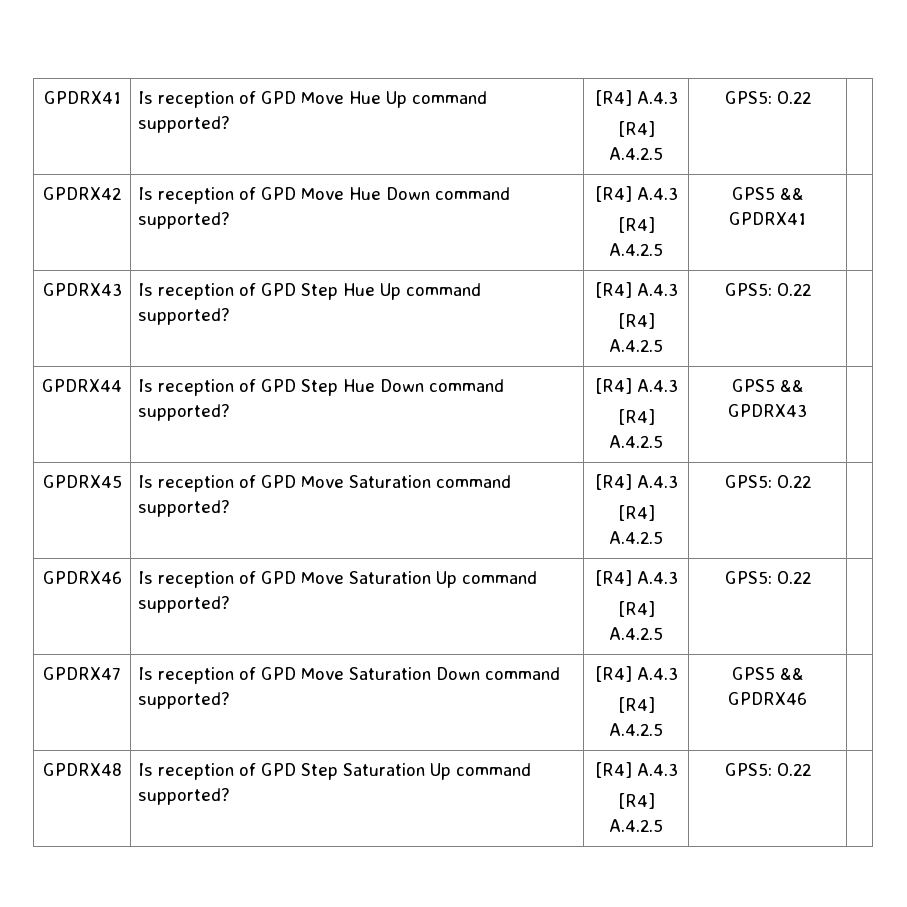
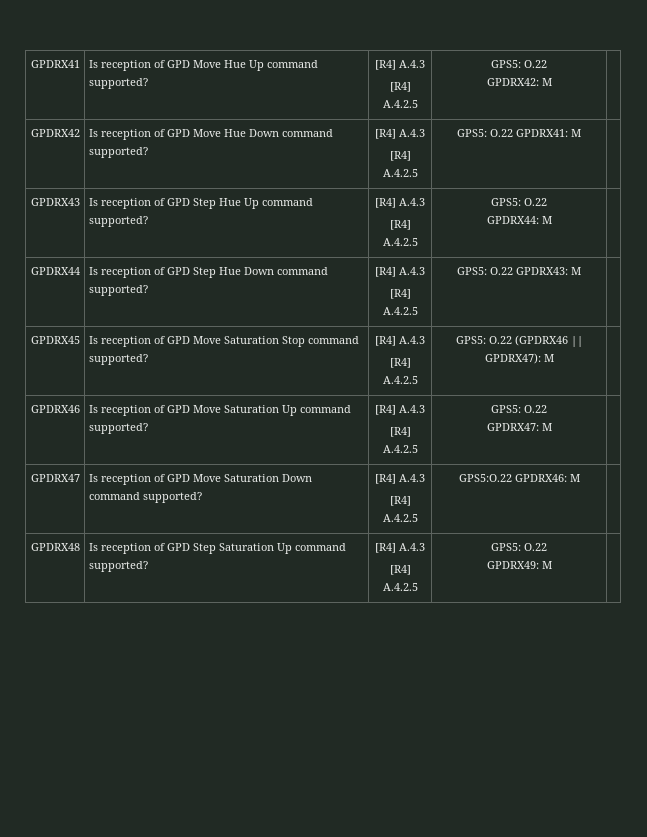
  GPDRX41 | Is reception of GPD Move Hue Up command supported? | [R4] A.4.3
- [R4] A.4.2.5 | GPS5: O.22 |
+ [R4] A.4.2.5 | GPS5: O.22
+ GPDRX42: M |
  GPDRX42 | Is reception of GPD Move Hue Down command supported? | [R4] A.4.3
- [R4] A.4.2.5 | GPS5 && GPDRX41 |
+ [R4] A.4.2.5 | GPS5: O.22 GPDRX41: M |
  GPDRX43 | Is reception of GPD Step Hue Up command supported? | [R4] A.4.3
- [R4] A.4.2.5 | GPS5: O.22 |
+ [R4] A.4.2.5 | GPS5: O.22
+ GPDRX44: M |
  GPDRX44 | Is reception of GPD Step Hue Down command supported? | [R4] A.4.3
- [R4] A.4.2.5 | GPS5 && GPDRX43 |
+ [R4] A.4.2.5 | GPS5: O.22 GPDRX43: M |
- GPDRX45 | Is reception of GPD Move Saturation command supported? | [R4] A.4.3
- [R4] A.4.2.5 | GPS5: O.22 |
+ GPDRX45 | Is reception of GPD Move Saturation Stop command supported? | [R4] A.4.3
+ [R4] A.4.2.5 | GPS5: O.22 (GPDRX46 || GPDRX47): M |
  GPDRX46 | Is reception of GPD Move Saturation Up command supported? | [R4] A.4.3
- [R4] A.4.2.5 | GPS5: O.22 |
+ [R4] A.4.2.5 | GPS5: O.22
+ GPDRX47: M |
  GPDRX47 | Is reception of GPD Move Saturation Down command supported? | [R4] A.4.3
- [R4] A.4.2.5 | GPS5 && GPDRX46 |
+ [R4] A.4.2.5 | GPS5:O.22 GPDRX46: M |
  GPDRX48 | Is reception of GPD Step Saturation Up command supported? | [R4] A.4.3
- [R4] A.4.2.5 | GPS5: O.22 |
+ [R4] A.4.2.5 | GPS5: O.22
+ GPDRX49: M |

